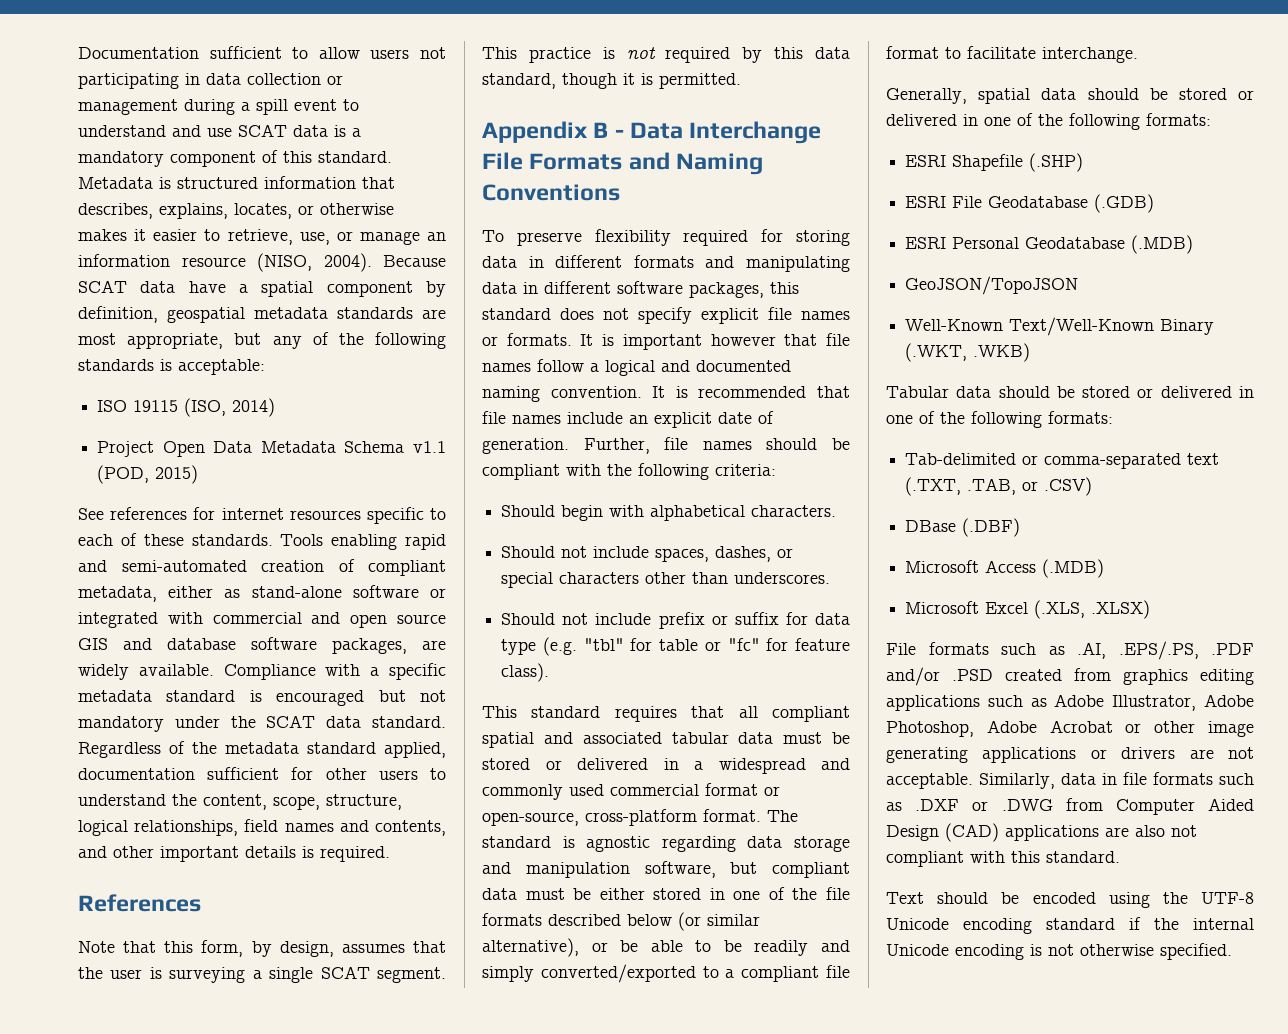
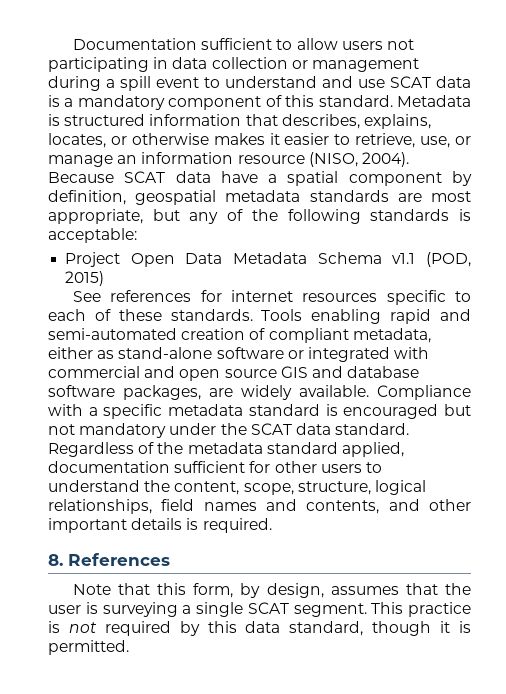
- ISO 19115 (ISO, 2014)
- References
+ 8. References
- Appendix B - Data Interchange File Formats and Naming Conventions
- To preserve flexibility required for storing data in different formats and manipulating data in different software packages, this standard does not specify explicit file names or formats. It is important however that file names follow a logical and documented naming convention. It is recommended that file names include an explicit date of generation. Further, file names should be compliant with the following criteria:
- Should begin with alphabetical characters.
- Should not include spaces, dashes, or special characters other than underscores.
- Should not include prefix or suffix for data type (e.g. "tbl" for table or "fc" for feature class).
- This standard requires that all compliant spatial and associated tabular data must be stored or delivered in a widespread and commonly used commercial format or open-source, cross-platform format. The standard is agnostic regarding data storage and manipulation software, but compliant data must be either stored in one of the file formats described below (or similar alternative), or be able to be readily and simply converted/exported to a compliant file format to facilitate interchange.
- Generally, spatial data should be stored or delivered in one of the following formats:
- ESRI Shapefile (.SHP)
- ESRI File Geodatabase (.GDB)
- ESRI Personal Geodatabase (.MDB)
- GeoJSON/TopoJSON
- Well-Known Text/Well-Known Binary (.WKT, .WKB)
- Tabular data should be stored or delivered in one of the following formats:
- Tab-delimited or comma-separated text (.TXT, .TAB, or .CSV)
- DBase (.DBF)
- Microsoft Access (.MDB)
- Microsoft Excel (.XLS, .XLSX)
- File formats such as .AI, .EPS/.PS, .PDF and/or .PSD created from graphics editing applications such as Adobe Illustrator, Adobe Photoshop, Adobe Acrobat or other image generating applications or drivers are not acceptable. Similarly, data in file formats such as .DXF or .DWG from Computer Aided Design (CAD) applications are also not compliant with this standard.
- Text should be encoded using the UTF-8 Unicode encoding standard if the internal Unicode encoding is not otherwise specified.

